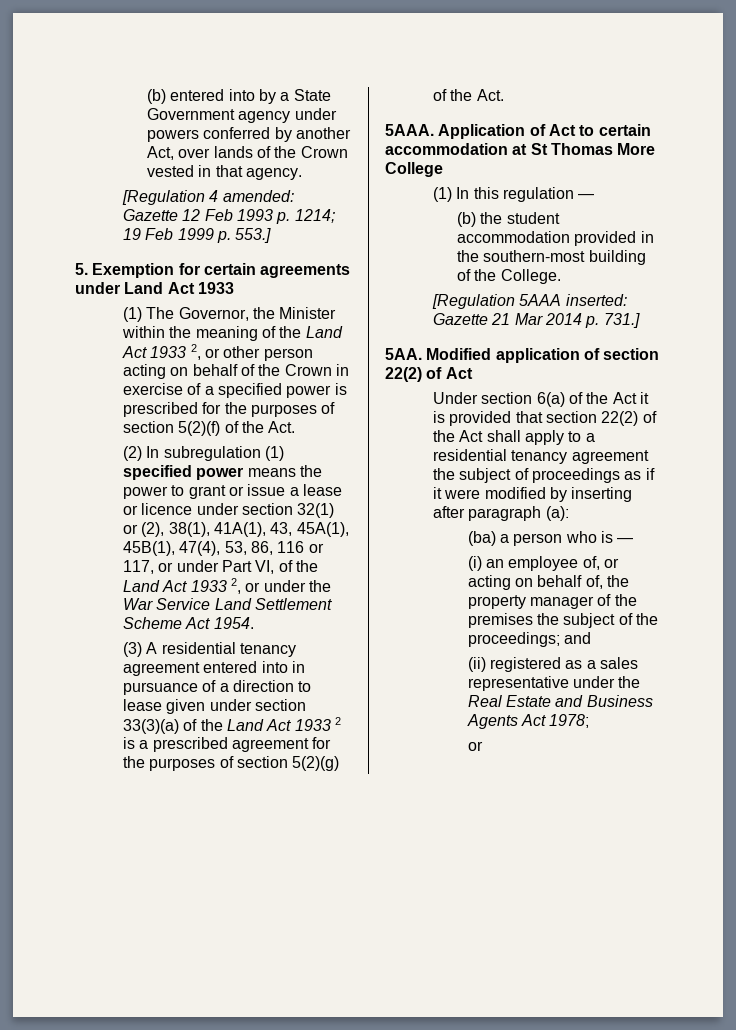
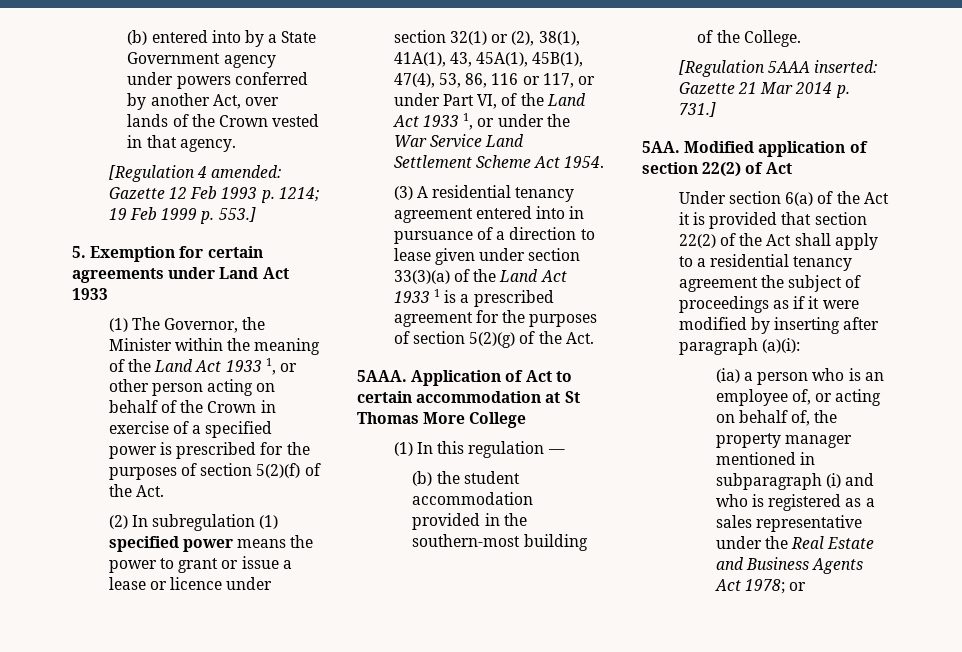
- (1) The Governor, the Minister within the meaning of the Land Act 1933 2, or other person acting on behalf of the Crown in exercise of a specified power is prescribed for the purposes of section 5(2)(f) of the Act.
+ (1) The Governor, the Minister within the meaning of the Land Act 1933 1, or other person acting on behalf of the Crown in exercise of a specified power is prescribed for the purposes of section 5(2)(f) of the Act.
- (2) In subregulation (1) specified power means the power to grant or issue a lease or licence under section 32(1) or (2), 38(1), 41A(1), 43, 45A(1), 45B(1), 47(4), 53, 86, 116 or 117, or under Part VI, of the Land Act 1933 2, or under the War Service Land Settlement Scheme Act 1954.
+ (2) In subregulation (1) specified power means the power to grant or issue a lease or licence under section 32(1) or (2), 38(1), 41A(1), 43, 45A(1), 45B(1), 47(4), 53, 86, 116 or 117, or under Part VI, of the Land Act 1933 1, or under the War Service Land Settlement Scheme Act 1954.
- (3) A residential tenancy agreement entered into in pursuance of a direction to lease given under section 33(3)(a) of the Land Act 1933 2 is a prescribed agreement for the purposes of section 5(2)(g) of the Act.
+ (3) A residential tenancy agreement entered into in pursuance of a direction to lease given under section 33(3)(a) of the Land Act 1933 1 is a prescribed agreement for the purposes of section 5(2)(g) of the Act.
- Under section 6(a) of the Act it is provided that section 22(2) of the Act shall apply to a residential tenancy agreement the subject of proceedings as if it were modified by inserting after paragraph (a):
- (ba) a person who is —
- (i) an employee of, or acting on behalf of, the property manager of the premises the subject of the proceedings; and
- (ii) registered as a sales representative under the Real Estate and Business Agents Act 1978;
- or
+ Under section 6(a) of the Act it is provided that section 22(2) of the Act shall apply to a residential tenancy agreement the subject of proceedings as if it were modified by inserting after paragraph (a)(i):
+ (ia) a person who is an employee of, or acting on behalf of, the property manager mentioned in subparagraph (i) and who is registered as a sales representative under the Real Estate and Business Agents Act 1978; or

